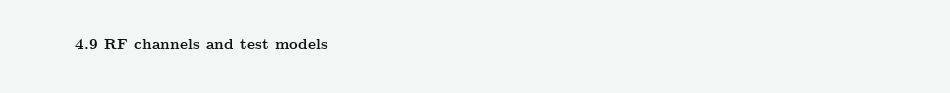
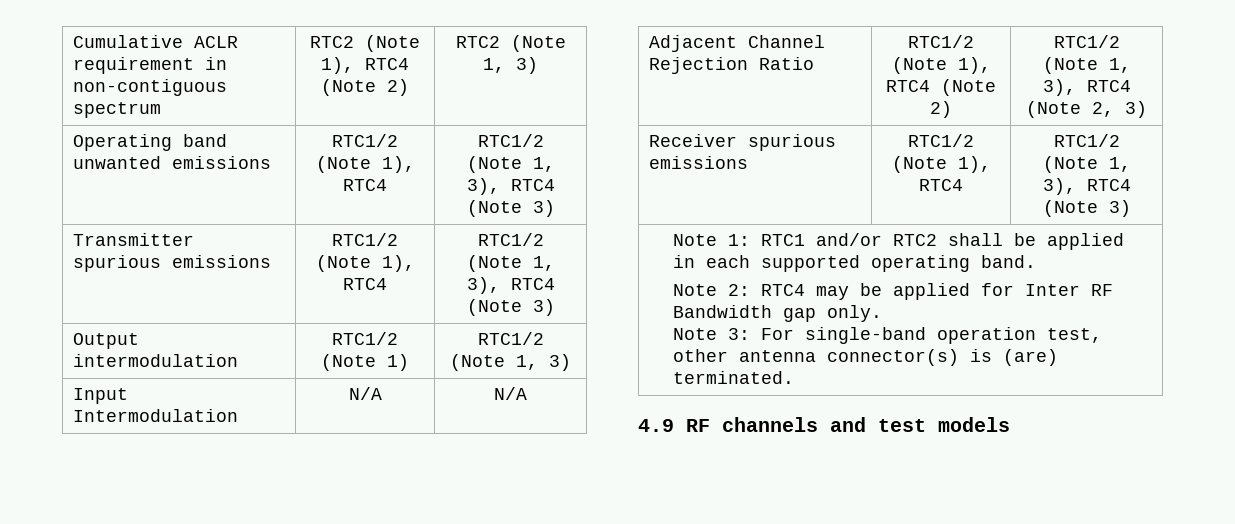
+ Cumulative ACLR requirement in non-contiguous spectrum | RTC2 (Note 1), RTC4 (Note 2) | RTC2 (Note 1, 3)
+ Operating band unwanted emissions | RTC1/2 (Note 1), RTC4 | RTC1/2 (Note 1, 3), RTC4 (Note 3)
+ Transmitter spurious emissions | RTC1/2 (Note 1), RTC4 | RTC1/2 (Note 1, 3), RTC4 (Note 3)
+ Output intermodulation | RTC1/2 (Note 1) | RTC1/2 (Note 1, 3)
+ Input Intermodulation | N/A | N/A
+ Adjacent Channel Rejection Ratio | RTC1/2 (Note 1), RTC4 (Note 2) | RTC1/2 (Note 1, 3), RTC4 (Note 2, 3)
+ Receiver spurious emissions | RTC1/2 (Note 1), RTC4 | RTC1/2 (Note 1, 3), RTC4 (Note 3)
+ Note 1: RTC1 and/or RTC2 shall be applied in each supported operating band.
+ Note 2: RTC4 may be applied for Inter RF Bandwidth gap only.
+ Note 3: For single-band operation test, other antenna connector(s) is (are) terminated.

